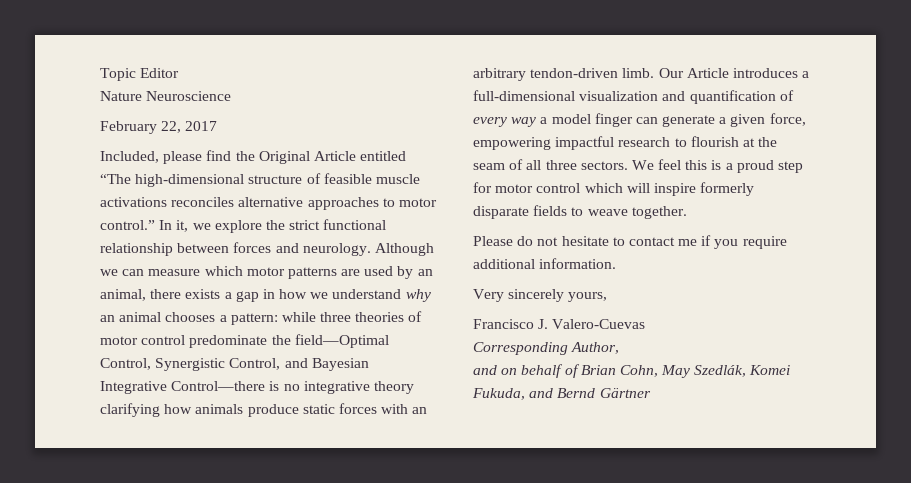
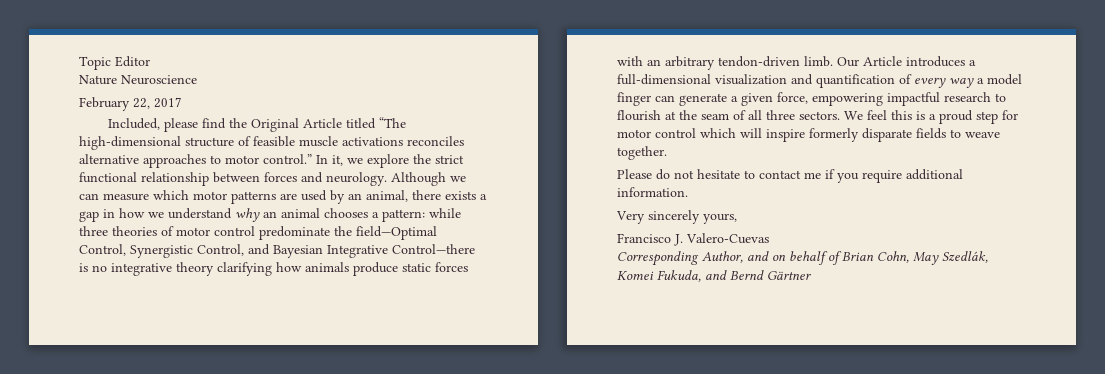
- Included, please find the Original Article entitled “The high-dimensional structure of feasible muscle activations reconciles alternative approaches to motor control.”
+ Included, please find the Original Article titled “The high-dimensional structure of feasible muscle activations reconciles alternative approaches to motor control.”
- Corresponding Author,
- and on behalf of Brian Cohn, May Szedlák, Komei Fukuda, and Bernd Gärtner
+ Corresponding Author, and on behalf of Brian Cohn, May Szedlák, Komei Fukuda, and Bernd Gärtner

